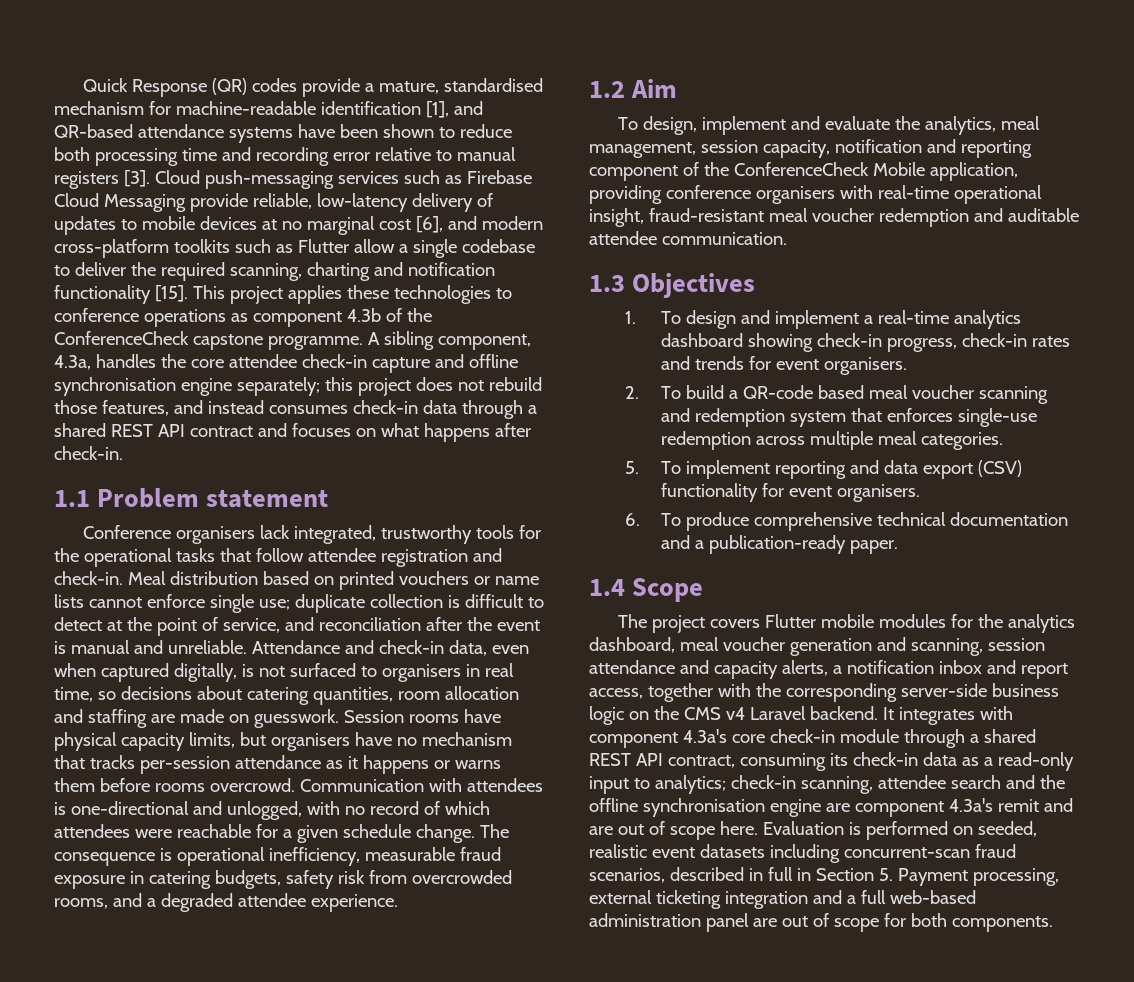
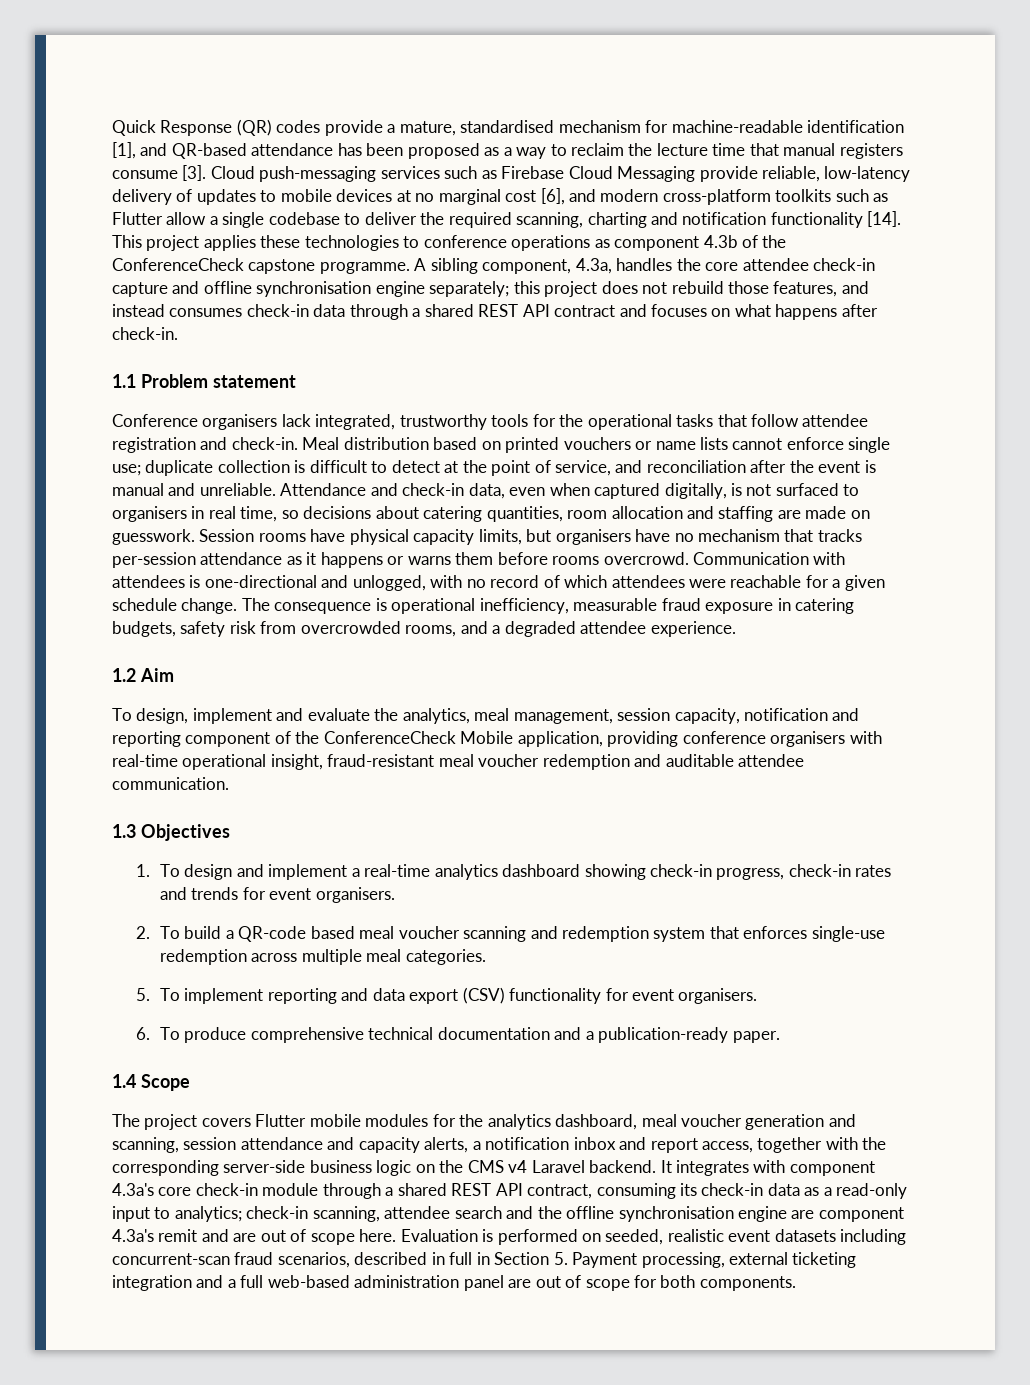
- Quick Response (QR) codes provide a mature, standardised mechanism for machine-readable identification [1], and QR-based attendance systems have been shown to reduce both processing time and recording error relative to manual registers [3].
+ Quick Response (QR) codes provide a mature, standardised mechanism for machine-readable identification [1], and QR-based attendance has been proposed as a way to reclaim the lecture time that manual registers consume [3].
- Cloud push-messaging services such as Firebase Cloud Messaging provide reliable, low-latency delivery of updates to mobile devices at no marginal cost [6], and modern cross-platform toolkits such as Flutter allow a single codebase to deliver the required scanning, charting and notification functionality [15].
+ Cloud push-messaging services such as Firebase Cloud Messaging provide reliable, low-latency delivery of updates to mobile devices at no marginal cost [6], and modern cross-platform toolkits such as Flutter allow a single codebase to deliver the required scanning, charting and notification functionality [14].

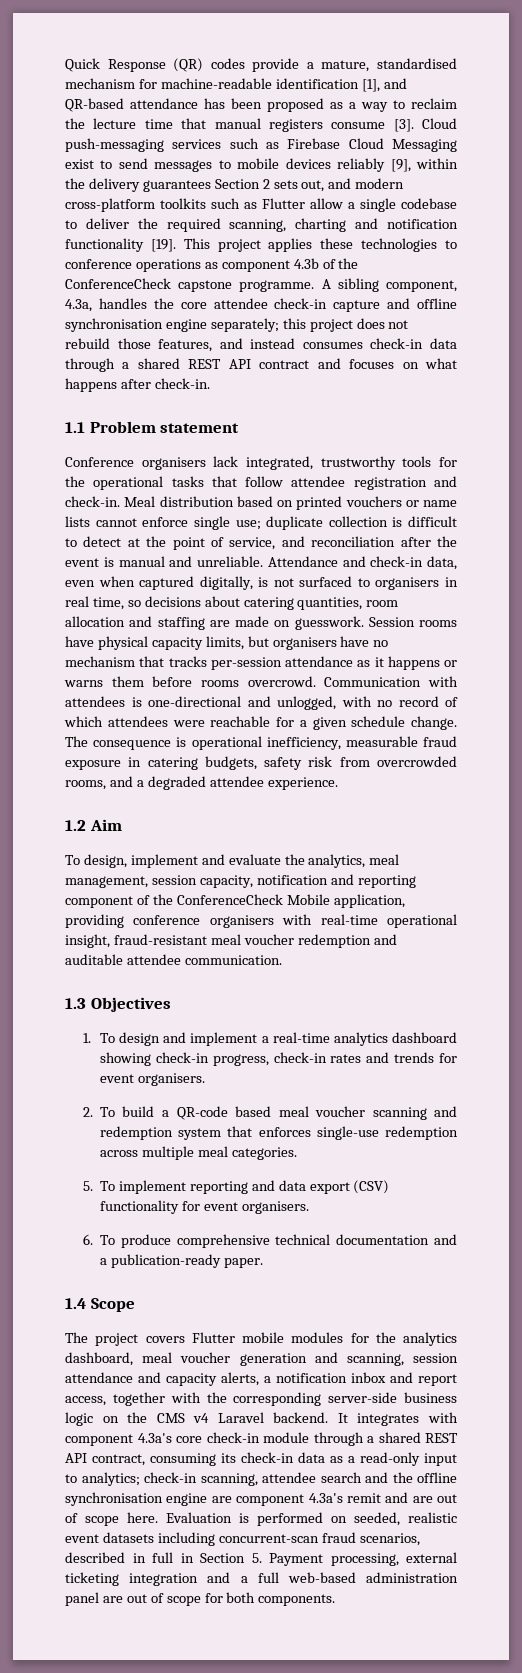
- Cloud push-messaging services such as Firebase Cloud Messaging provide reliable, low-latency delivery of updates to mobile devices at no marginal cost [6], and modern cross-platform toolkits such as Flutter allow a single codebase to deliver the required scanning, charting and notification functionality [14].
+ Cloud push-messaging services such as Firebase Cloud Messaging exist to send messages to mobile devices reliably [9], within the delivery guarantees Section 2 sets out, and modern cross-platform toolkits such as Flutter allow a single codebase to deliver the required scanning, charting and notification functionality [19].

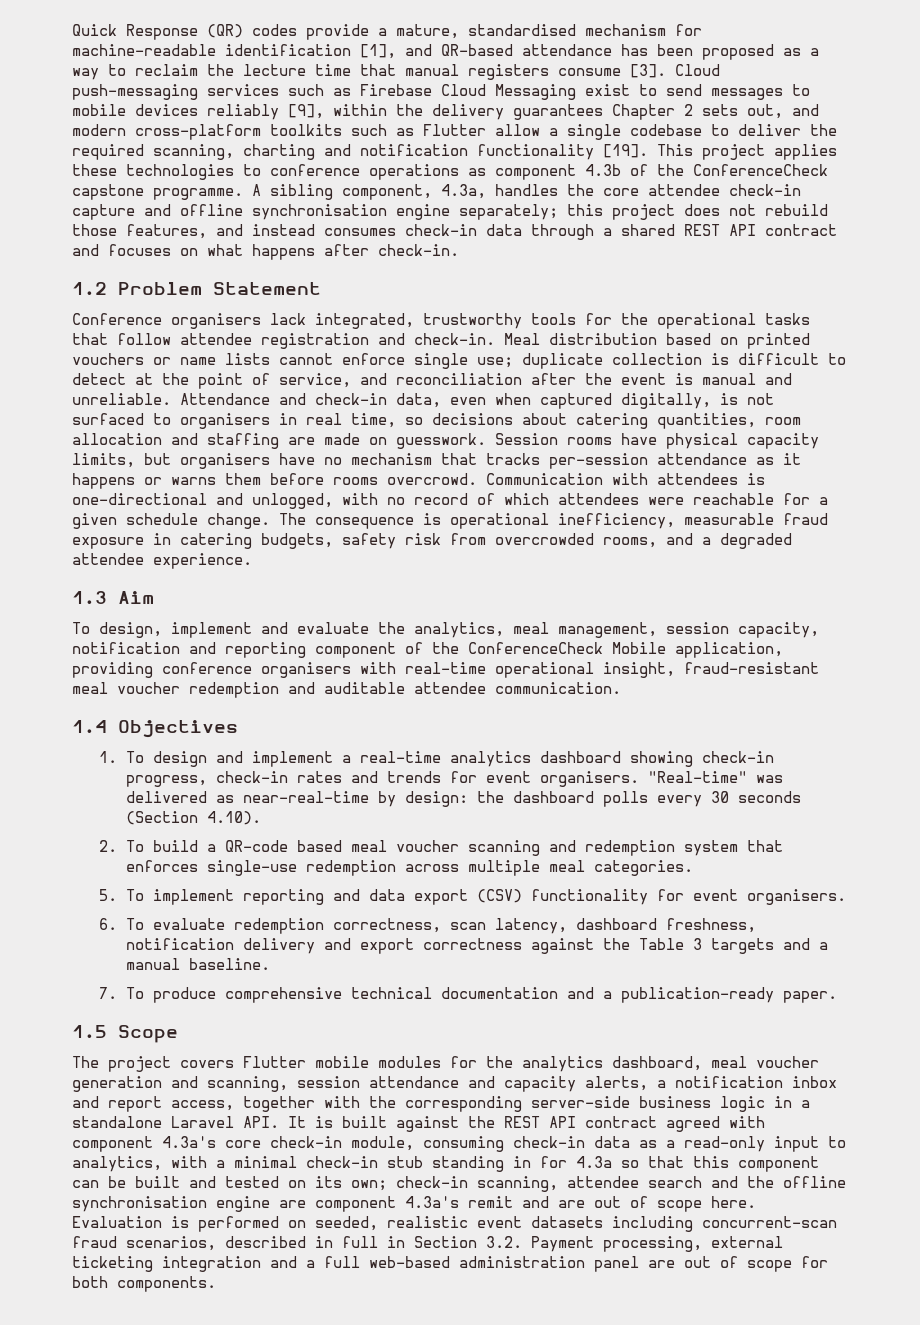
- Cloud push-messaging services such as Firebase Cloud Messaging exist to send messages to mobile devices reliably [9], within the delivery guarantees Section 2 sets out, and modern cross-platform toolkits such as Flutter allow a single codebase to deliver the required scanning, charting and notification functionality [19].
+ Cloud push-messaging services such as Firebase Cloud Messaging exist to send messages to mobile devices reliably [9], within the delivery guarantees Chapter 2 sets out, and modern cross-platform toolkits such as Flutter allow a single codebase to deliver the required scanning, charting and notification functionality [19].
- 1.1 Problem statement
+ 1.2 Problem Statement
- 1.2 Aim
+ 1.3 Aim
- 1.3 Objectives
+ 1.4 Objectives
+ "Real-time" was delivered as near-real-time by design: the dashboard polls every 30 seconds (Section 4.10).
- 6. To produce comprehensive technical documentation and a publication-ready paper.
+ 6. To evaluate redemption correctness, scan latency, dashboard freshness, notification delivery and export correctness against the Table 3 targets and a manual baseline.
+ 7. To produce comprehensive technical documentation and a publication-ready paper.
- 1.4 Scope
+ 1.5 Scope
- The project covers Flutter mobile modules for the analytics dashboard, meal voucher generation and scanning, session attendance and capacity alerts, a notification inbox and report access, together with the corresponding server-side business logic on the CMS v4 Laravel backend. It integrates with component 4.3a's core check-in module through a shared REST API contract, consuming its check-in data as a read-only input to analytics;
+ The project covers Flutter mobile modules for the analytics dashboard, meal voucher generation and scanning, session attendance and capacity alerts, a notification inbox and report access, together with the corresponding server-side business logic in a standalone Laravel API. It is built against the REST API contract agreed with component 4.3a's core check-in module, consuming check-in data as a read-only input to analytics, with a minimal check-in stub standing in for 4.3a so that this component can be built and tested on its own;
- Evaluation is performed on seeded, realistic event datasets including concurrent-scan fraud scenarios, described in full in Section 5. Payment processing, external ticketing integration and a full web-based administration panel are out of scope for both components.
+ Evaluation is performed on seeded, realistic event datasets including concurrent-scan fraud scenarios, described in full in Section 3.2. Payment processing, external ticketing integration and a full web-based administration panel are out of scope for both components.

